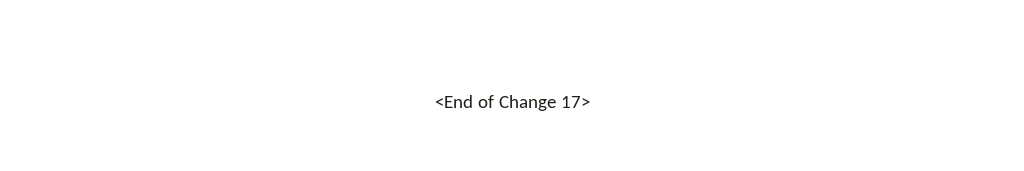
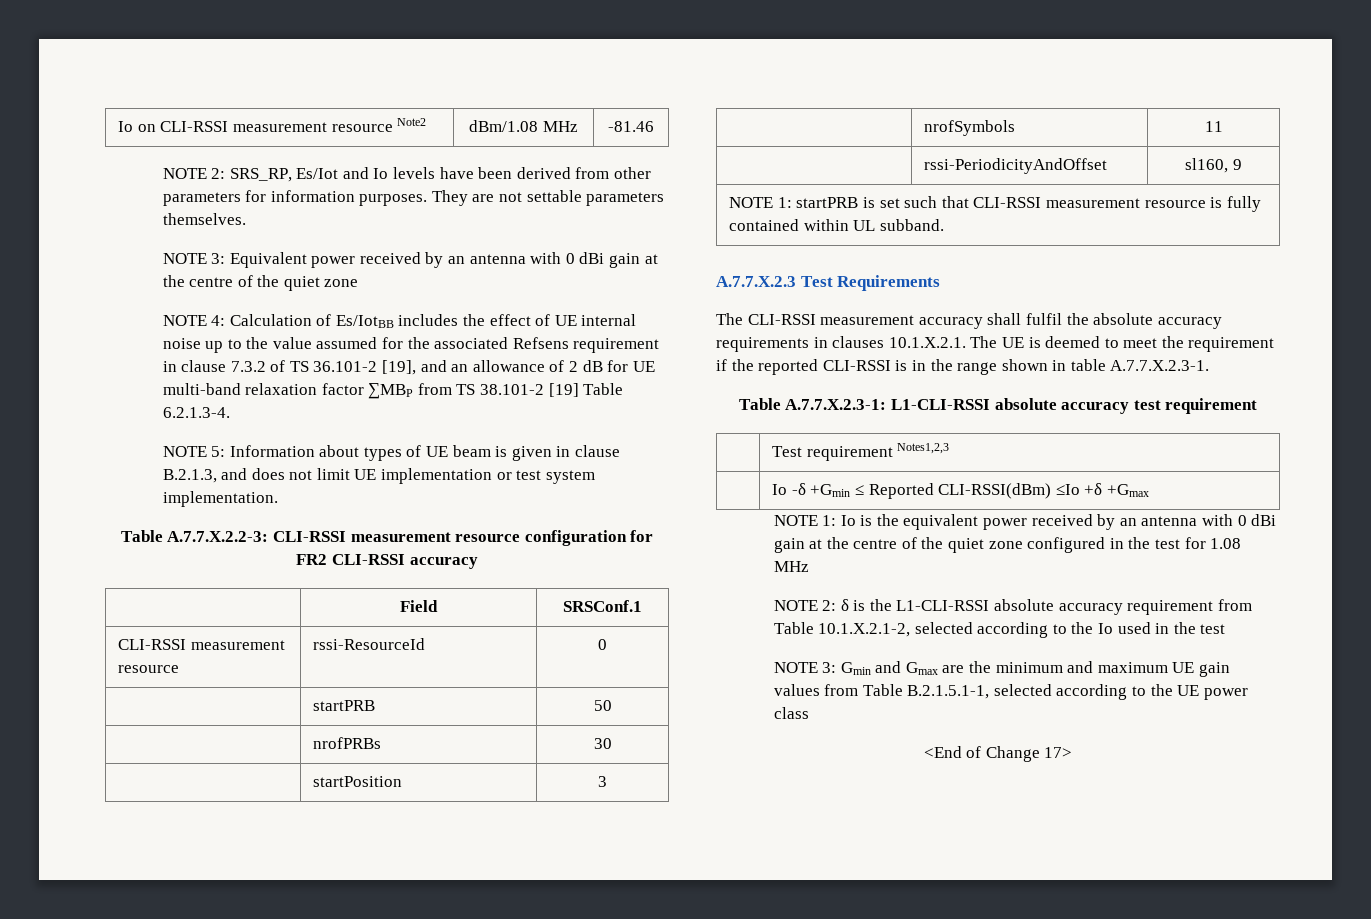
+ Io on CLI-RSSI measurement resource Note2 | dBm/1.08 MHz | -81.46
+ NOTE 2: SRS_RP, Es/Iot and Io levels have been derived from other parameters for information purposes. They are not settable parameters themselves.
+ NOTE 3: Equivalent power received by an antenna with 0 dBi gain at the centre of the quiet zone
+ NOTE 4: Calculation of Es/IotBB includes the effect of UE internal noise up to the value assumed for the associated Refsens requirement in clause 7.3.2 of TS 36.101-2 [19], and an allowance of 2 dB for UE multi-band relaxation factor ∑MBP from TS 38.101-2 [19] Table 6.2.1.3-4.
+ NOTE 5: Information about types of UE beam is given in clause B.2.1.3, and does not limit UE implementation or test system implementation.
+ Table A.7.7.X.2.2-3: CLI-RSSI measurement resource configuration for FR2 CLI-RSSI accuracy
+ | Field | SRSConf.1
+ CLI-RSSI measurement resource | rssi-ResourceId | 0
+ | startPRB | 50
+ | nrofPRBs | 30
+ | startPosition | 3
+ | nrofSymbols | 11
+ | rssi-PeriodicityAndOffset | sl160, 9
+ NOTE 1: startPRB is set such that CLI-RSSI measurement resource is fully contained within UL subband.
+ A.7.7.X.2.3 Test Requirements
+ The CLI-RSSI measurement accuracy shall fulfil the absolute accuracy requirements in clauses 10.1.X.2.1. The UE is deemed to meet the requirement if the reported CLI-RSSI is in the range shown in table A.7.7.X.2.3-1.
+ Table A.7.7.X.2.3-1: L1-CLI-RSSI absolute accuracy test requirement
+ | Test requirement Notes1,2,3
+ | Io -δ +Gmin ≤ Reported CLI-RSSI(dBm) ≤Io +δ +Gmax
+ NOTE 1: Io is the equivalent power received by an antenna with 0 dBi gain at the centre of the quiet zone configured in the test for 1.08 MHz
+ NOTE 2: δ is the L1-CLI-RSSI absolute accuracy requirement from Table 10.1.X.2.1-2, selected according to the Io used in the test
+ NOTE 3: Gmin and Gmax are the minimum and maximum UE gain values from Table B.2.1.5.1-1, selected according to the UE power class

